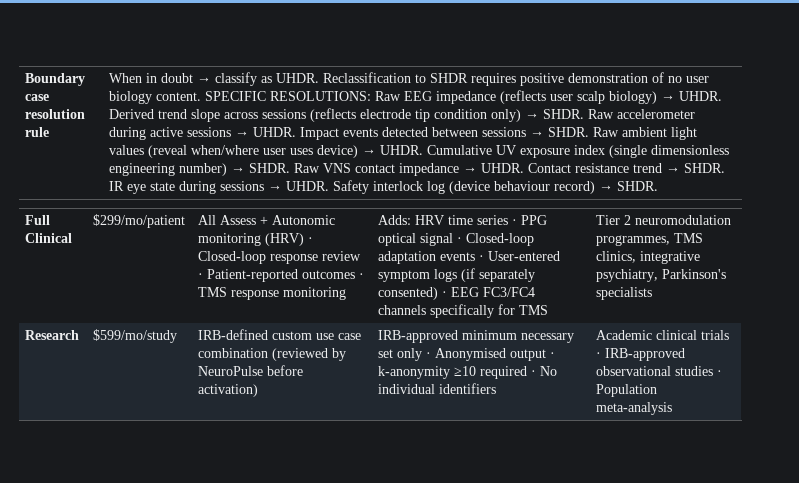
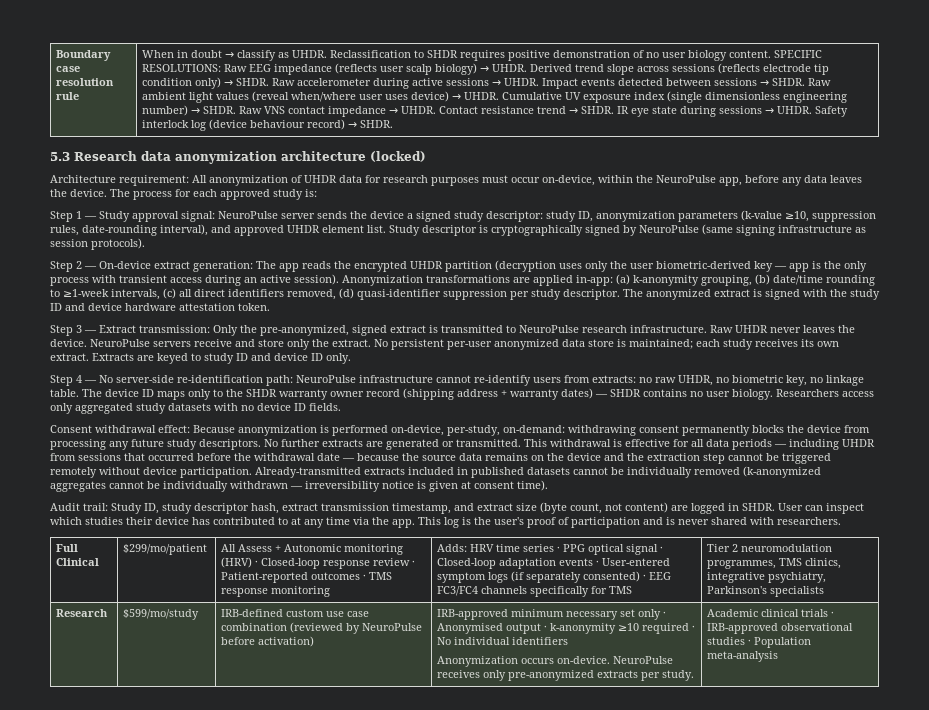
+ 5.3 Research data anonymization architecture (locked)
+ Architecture requirement: All anonymization of UHDR data for research purposes must occur on-device, within the NeuroPulse app, before any data leaves the device. The process for each approved study is:
+ Step 1 — Study approval signal: NeuroPulse server sends the device a signed study descriptor: study ID, anonymization parameters (k-value ≥10, suppression rules, date-rounding interval), and approved UHDR element list. Study descriptor is cryptographically signed by NeuroPulse (same signing infrastructure as session protocols).
+ Step 2 — On-device extract generation: The app reads the encrypted UHDR partition (decryption uses only the user biometric-derived key — app is the only process with transient access during an active session). Anonymization transformations are applied in-app: (a) k-anonymity grouping, (b) date/time rounding to ≥1-week intervals, (c) all direct identifiers removed, (d) quasi-identifier suppression per study descriptor. The anonymized extract is signed with the study ID and device hardware attestation token.
+ Step 3 — Extract transmission: Only the pre-anonymized, signed extract is transmitted to NeuroPulse research infrastructure. Raw UHDR never leaves the device. NeuroPulse servers receive and store only the extract. No persistent per-user anonymized data store is maintained; each study receives its own extract. Extracts are keyed to study ID and device ID only.
+ Step 4 — No server-side re-identification path: NeuroPulse infrastructure cannot re-identify users from extracts: no raw UHDR, no biometric key, no linkage table. The device ID maps only to the SHDR warranty owner record (shipping address + warranty dates) — SHDR contains no user biology. Researchers access only aggregated study datasets with no device ID fields.
+ Consent withdrawal effect: Because anonymization is performed on-device, per-study, on-demand: withdrawing consent permanently blocks the device from processing any future study descriptors. No further extracts are generated or transmitted. This withdrawal is effective for all data periods — including UHDR from sessions that occurred before the withdrawal date — because the source data remains on the device and the extraction step cannot be triggered remotely without device participation. Already-transmitted extracts included in published datasets cannot be individually removed (k-anonymized aggregates cannot be individually withdrawn — irreversibility notice is given at consent time).
+ Audit trail: Study ID, study descriptor hash, extract transmission timestamp, and extract size (byte count, not content) are logged in SHDR. User can inspect which studies their device has contributed to at any time via the app. This log is the user's proof of participation and is never shared with researchers.
+ Anonymization occurs on-device. NeuroPulse receives only pre-anonymized extracts per study.

